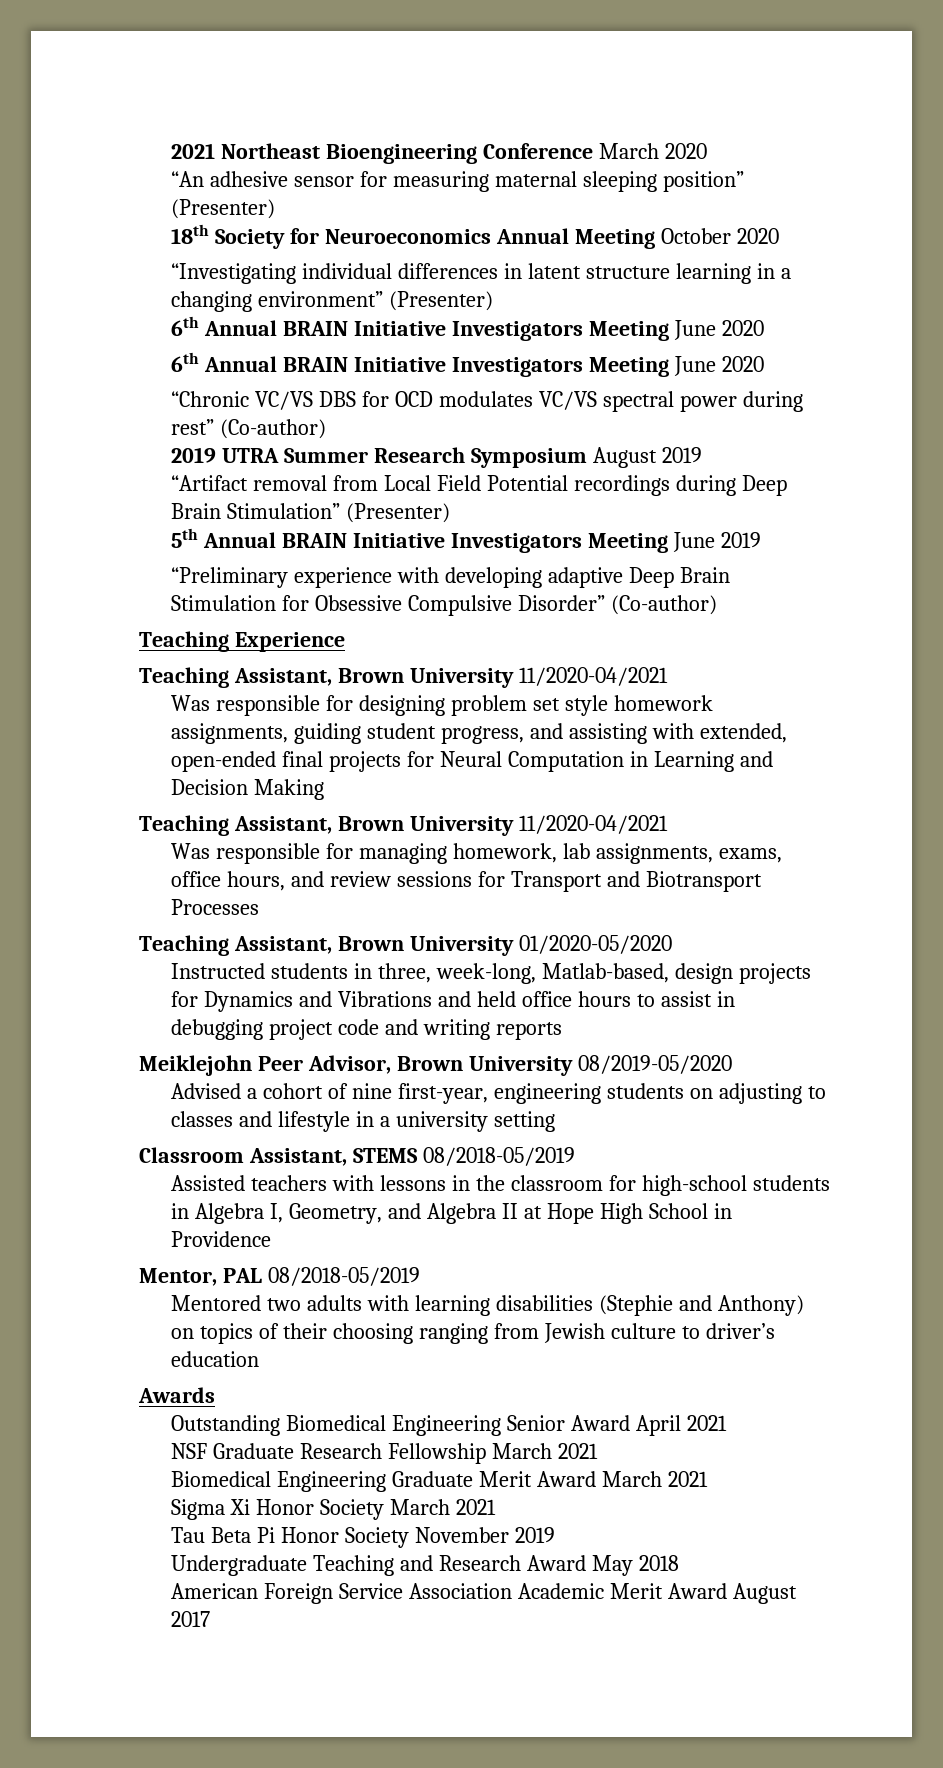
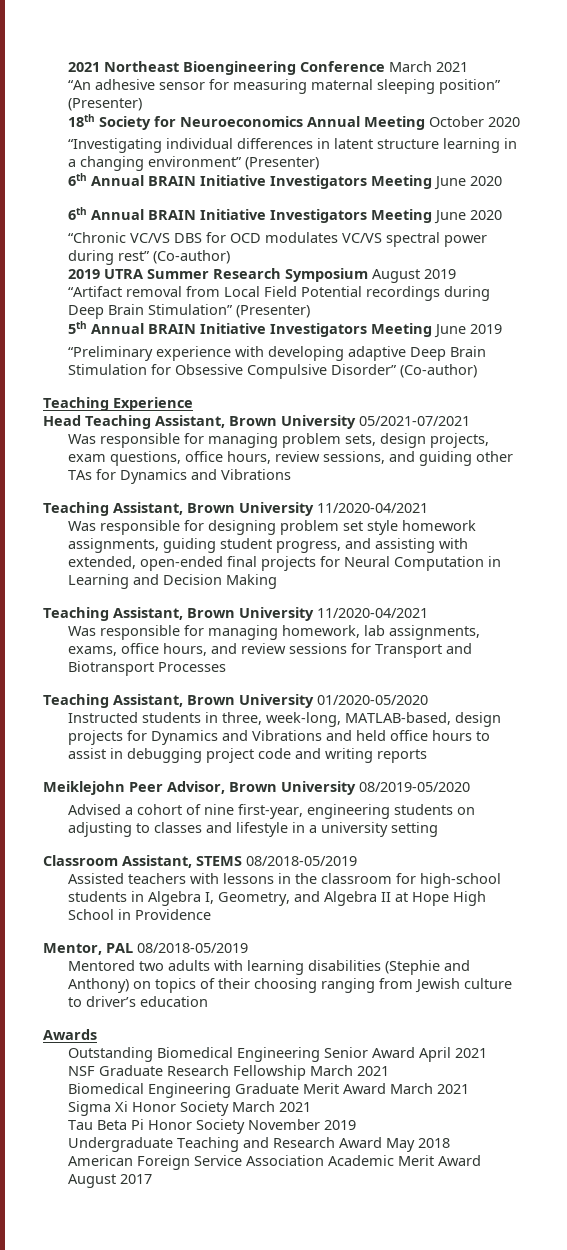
- 2021 Northeast Bioengineering Conference March 2020
+ 2021 Northeast Bioengineering Conference March 2021
+ Head Teaching Assistant, Brown University 05/2021-07/2021
+ Was responsible for managing problem sets, design projects, exam questions, office hours, review sessions, and guiding other TAs for Dynamics and Vibrations
- Instructed students in three, week-long, Matlab-based, design projects for Dynamics and Vibrations and held office hours to assist in debugging project code and writing reports
+ Instructed students in three, week-long, MATLAB-based, design projects for Dynamics and Vibrations and held office hours to assist in debugging project code and writing reports

